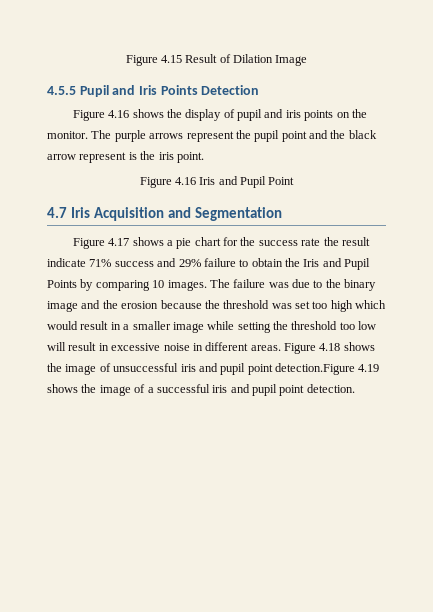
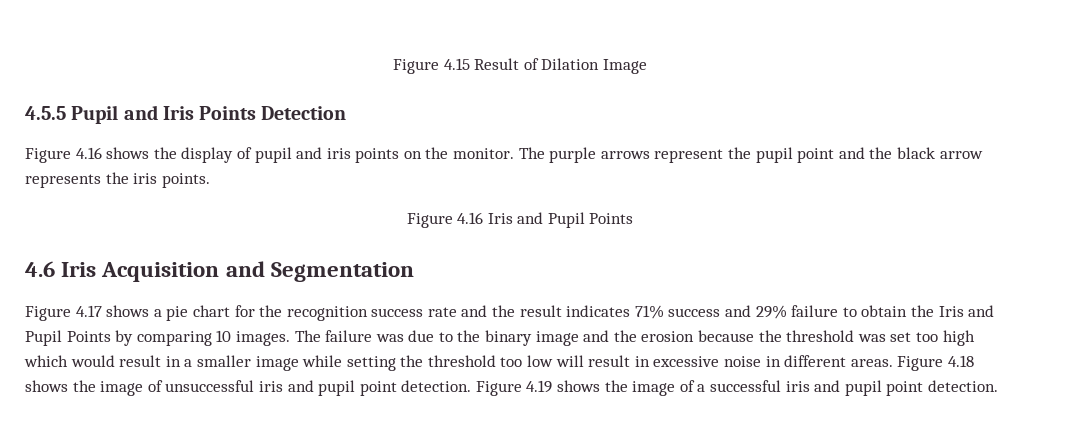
- The purple arrows represent the pupil point and the black arrow represent is the iris point.
+ The purple arrows represent the pupil point and the black arrow represents the iris points.
- Figure 4.16 Iris and Pupil Point
- 4.7 Iris Acquisition and Segmentation
+ Figure 4.16 Iris and Pupil Points
+ 4.6 Iris Acquisition and Segmentation
- Figure 4.17 shows a pie chart for the success rate the result indicate 71% success and 29% failure to obtain the Iris and Pupil Points by comparing 10 images.
+ Figure 4.17 shows a pie chart for the recognition success rate and the result indicates 71% success and 29% failure to obtain the Iris and Pupil Points by comparing 10 images.
- Figure 4.18 shows the image of unsuccessful iris and pupil point detection.Figure 4.19 shows the image of a successful iris and pupil point detection.
+ Figure 4.18 shows the image of unsuccessful iris and pupil point detection. Figure 4.19 shows the image of a successful iris and pupil point detection.

